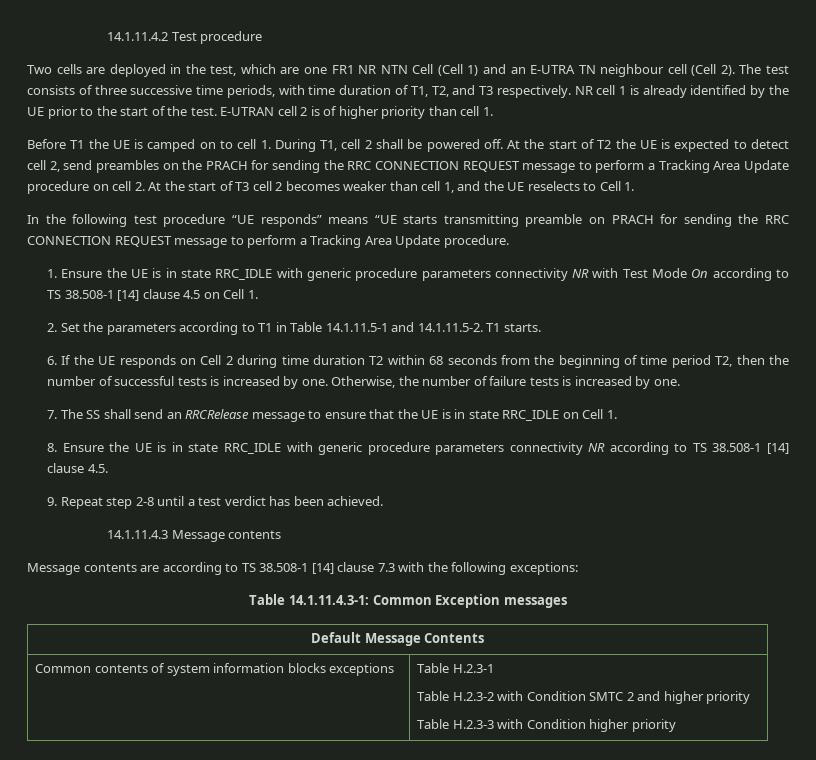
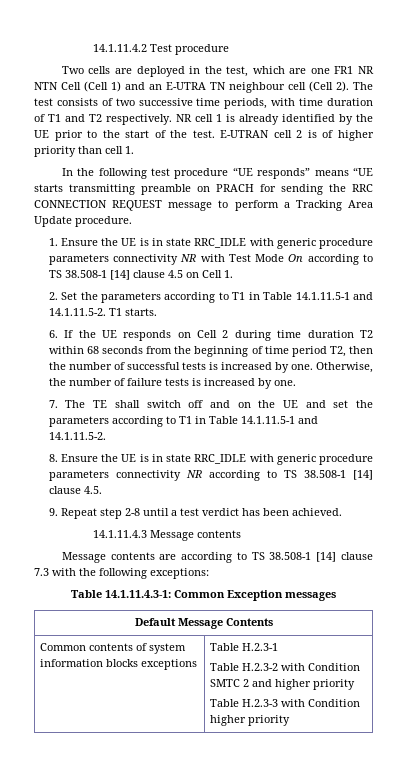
- The test consists of three successive time periods, with time duration of T1, T2, and T3 respectively.
+ The test consists of two successive time periods, with time duration of T1 and T2 respectively.
- Before T1 the UE is camped on to cell 1. During T1, cell 2 shall be powered off. At the start of T2 the UE is expected to detect cell 2, send preambles on the PRACH for sending the RRC CONNECTION REQUEST message to perform a Tracking Area Update procedure on cell 2. At the start of T3 cell 2 becomes weaker than cell 1, and the UE reselects to Cell 1.
- 7. The SS shall send an RRCRelease message to ensure that the UE is in state RRC_IDLE on Cell 1.
+ 7. The TE shall switch off and on the UE and set the parameters according to T1 in Table 14.1.11.5-1 and 14.1.11.5-2.

